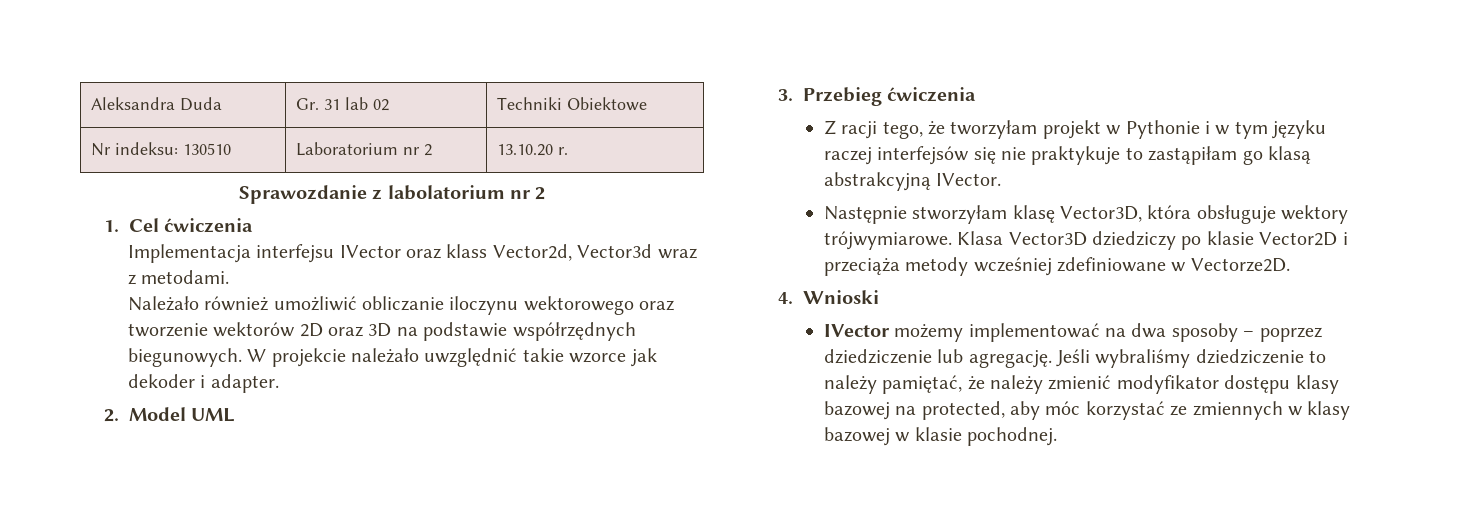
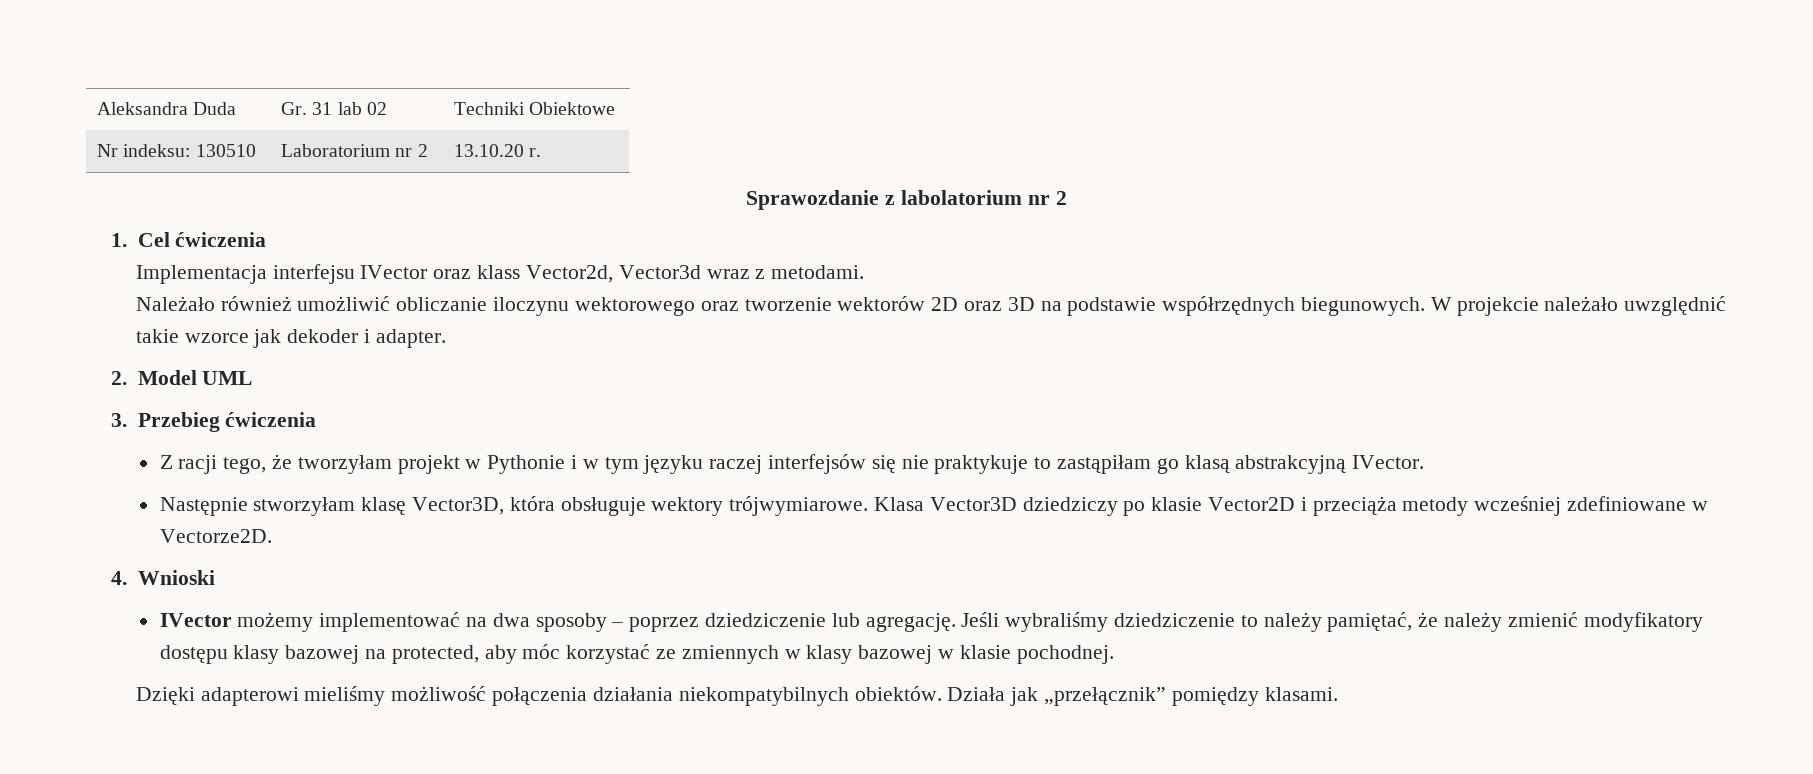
- Jeśli wybraliśmy dziedziczenie to należy pamiętać, że należy zmienić modyfikator dostępu klasy bazowej na protected, aby móc korzystać ze zmiennych w klasy bazowej w klasie pochodnej.
+ Jeśli wybraliśmy dziedziczenie to należy pamiętać, że należy zmienić modyfikatory dostępu klasy bazowej na protected, aby móc korzystać ze zmiennych w klasy bazowej w klasie pochodnej.
+ Dzięki adapterowi mieliśmy możliwość połączenia działania niekompatybilnych obiektów. Działa jak „przełącznik” pomiędzy klasami.

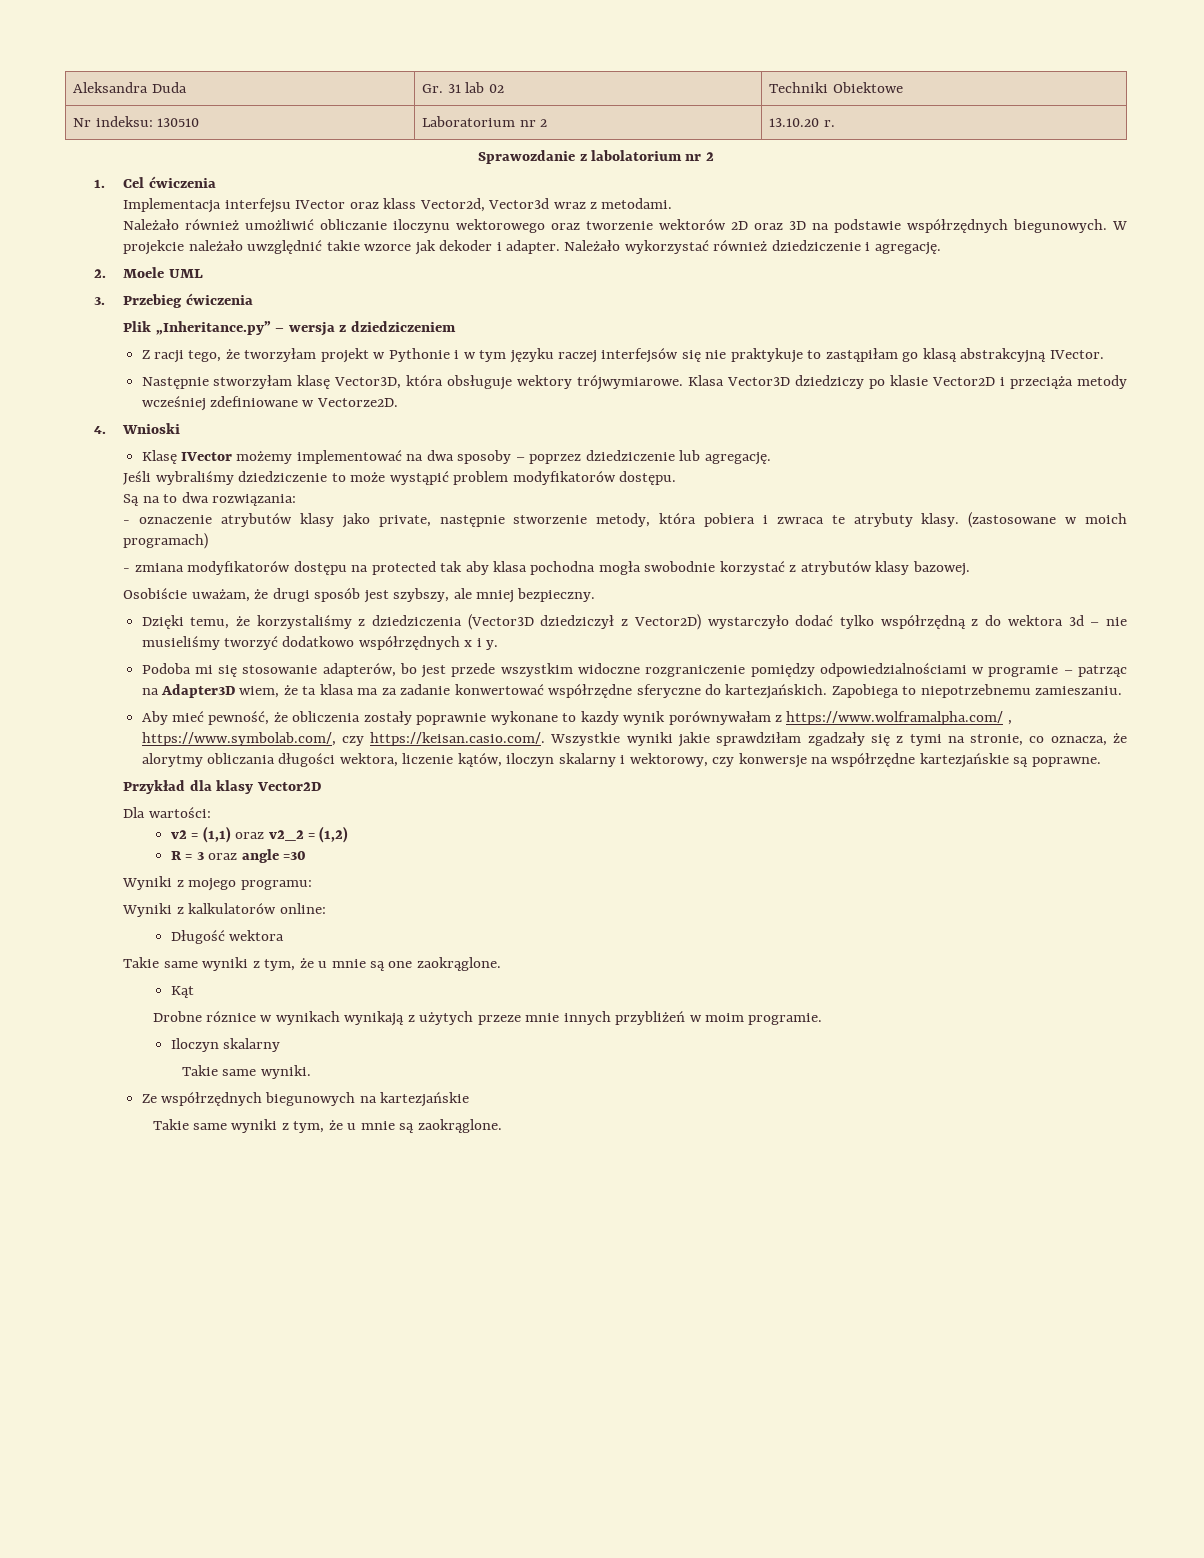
+ Należało wykorzystać również dziedziczenie i agregację.
- 2. Model UML
+ 2. Moele UML
+ Plik „Inheritance.py” – wersja z dziedziczeniem
- IVector możemy implementować na dwa sposoby – poprzez dziedziczenie lub agregację. Jeśli wybraliśmy dziedziczenie to należy pamiętać, że należy zmienić modyfikatory dostępu klasy bazowej na protected, aby móc korzystać ze zmiennych w klasy bazowej w klasie pochodnej.
- Dzięki adapterowi mieliśmy możliwość połączenia działania niekompatybilnych obiektów. Działa jak „przełącznik” pomiędzy klasami.
+ Klasę IVector możemy implementować na dwa sposoby – poprzez dziedziczenie lub agregację.
+ Jeśli wybraliśmy dziedziczenie to może wystąpić problem modyfikatorów dostępu.
+ Są na to dwa rozwiązania:
+ - oznaczenie atrybutów klasy jako private, następnie stworzenie metody, która pobiera i zwraca te atrybuty klasy. (zastosowane w moich programach)
+ - zmiana modyfikatorów dostępu na protected tak aby klasa pochodna mogła swobodnie korzystać z atrybutów klasy bazowej.
+ Osobiście uważam, że drugi sposób jest szybszy, ale mniej bezpieczny.
+ Dzięki temu, że korzystaliśmy z dziedziczenia (Vector3D dziedziczył z Vector2D) wystarczyło dodać tylko współrzędną z do wektora 3d – nie musieliśmy tworzyć dodatkowo współrzędnych x i y.
+ Podoba mi się stosowanie adapterów, bo jest przede wszystkim widoczne rozgraniczenie pomiędzy odpowiedzialnościami w programie – patrząc na Adapter3D wiem, że ta klasa ma za zadanie konwertować współrzędne sferyczne do kartezjańskich. Zapobiega to niepotrzebnemu zamieszaniu.
+ Aby mieć pewność, że obliczenia zostały poprawnie wykonane to kazdy wynik porównywałam z https://www.wolframalpha.com/ , https://www.symbolab.com/, czy https://keisan.casio.com/. Wszystkie wyniki jakie sprawdziłam zgadzały się z tymi na stronie, co oznacza, że alorytmy obliczania długości wektora, liczenie kątów, iloczyn skalarny i wektorowy, czy konwersje na współrzędne kartezjańskie są poprawne.
+ Przykład dla klasy Vector2D
+ Dla wartości:
+ v2 = (1,1) oraz v2_2 = (1,2)
+ R = 3 oraz angle =30
+ Wyniki z mojego programu:
+ Wyniki z kalkulatorów online:
+ Długość wektora
+ Takie same wyniki z tym, że u mnie są one zaokrąglone.
+ Kąt
+ Drobne róznice w wynikach wynikają z użytych przeze mnie innych przybliżeń w moim programie.
+ Iloczyn skalarny
+ Takie same wyniki.
+ Ze współrzędnych biegunowych na kartezjańskie
+ Takie same wyniki z tym, że u mnie są zaokrąglone.

